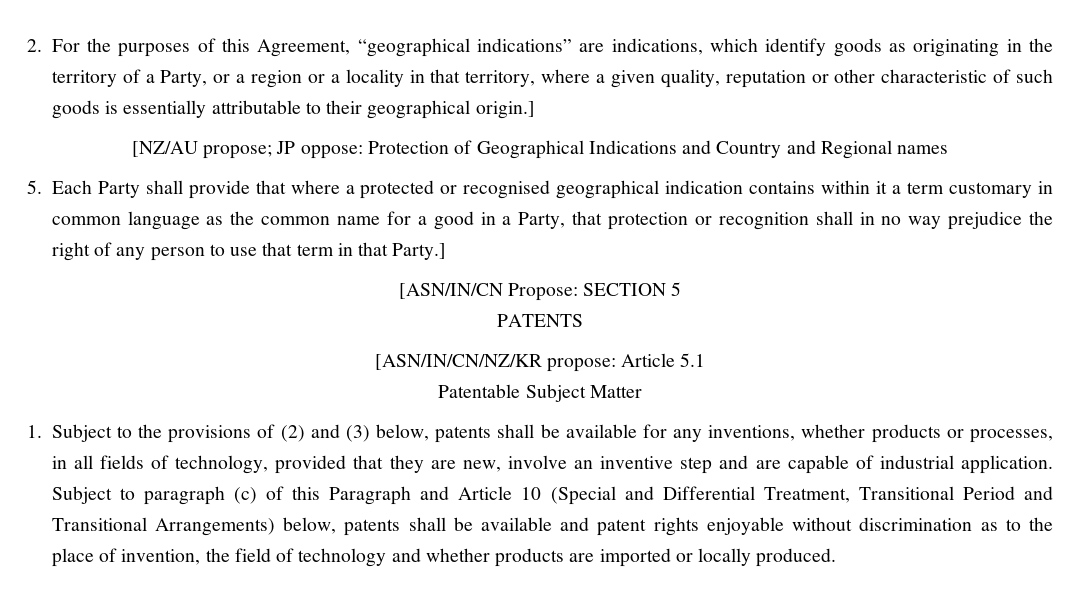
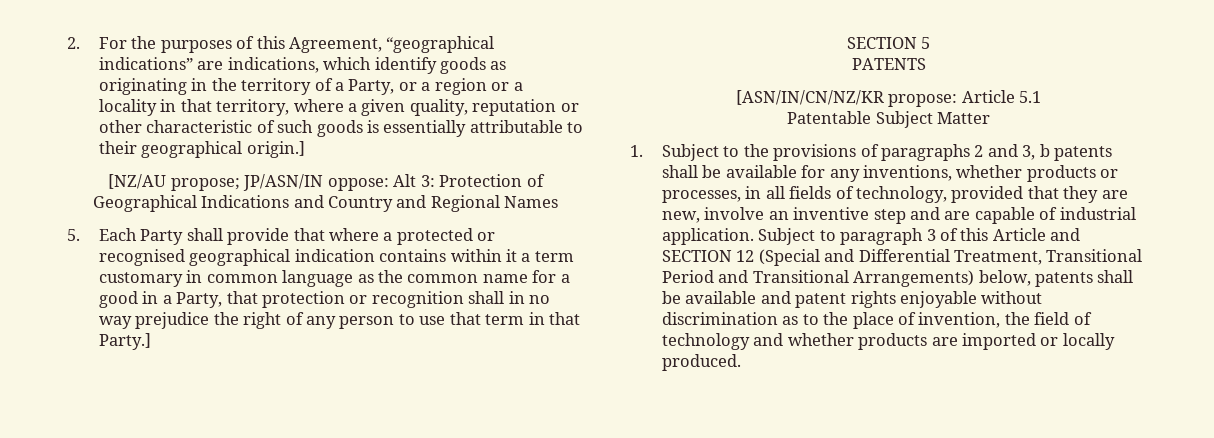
- [NZ/AU propose; JP oppose: Protection of Geographical Indications and Country and Regional names
+ [NZ/AU propose; JP/ASN/IN oppose: Alt 3: Protection of Geographical Indications and Country and Regional Names
- [ASN/IN/CN Propose: SECTION 5
+ SECTION 5
- 1. Subject to the provisions of (2) and (3) below, patents shall be available for any inventions, whether products or processes, in all fields of technology, provided that they are new, involve an inventive step and are capable of industrial application.
+ 1. Subject to the provisions of paragraphs 2 and 3, b patents shall be available for any inventions, whether products or processes, in all fields of technology, provided that they are new, involve an inventive step and are capable of industrial application.
- Subject to paragraph (c) of this Paragraph and Article 10 (Special and Differential Treatment, Transitional Period and Transitional Arrangements) below, patents shall be available and patent rights enjoyable without discrimination as to the place of invention, the field of technology and whether products are imported or locally produced.
+ Subject to paragraph 3 of this Article and SECTION 12 (Special and Differential Treatment, Transitional Period and Transitional Arrangements) below, patents shall be available and patent rights enjoyable without discrimination as to the place of invention, the field of technology and whether products are imported or locally produced.

